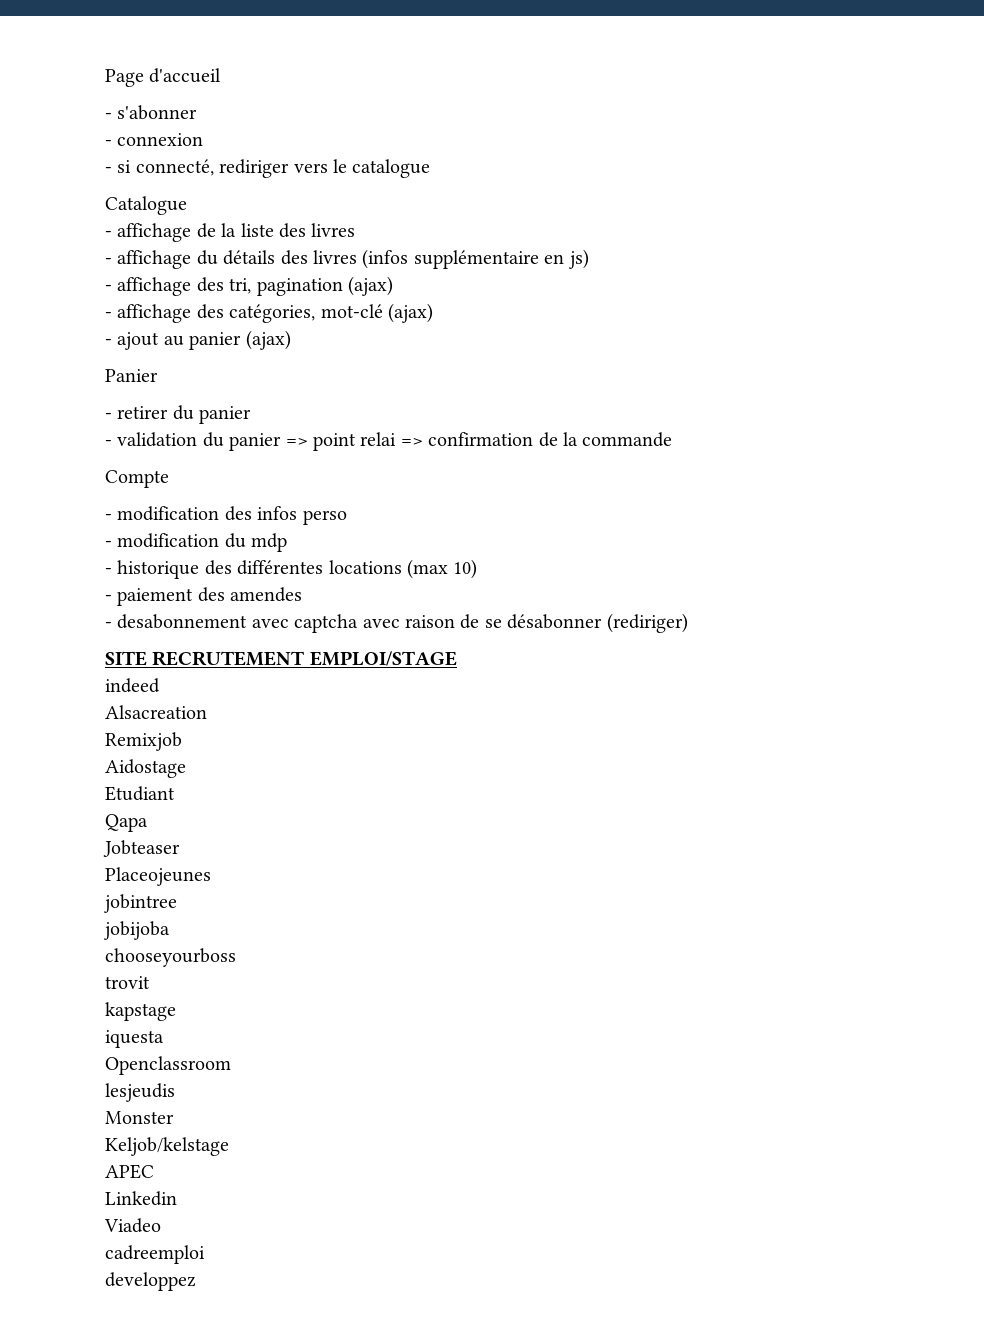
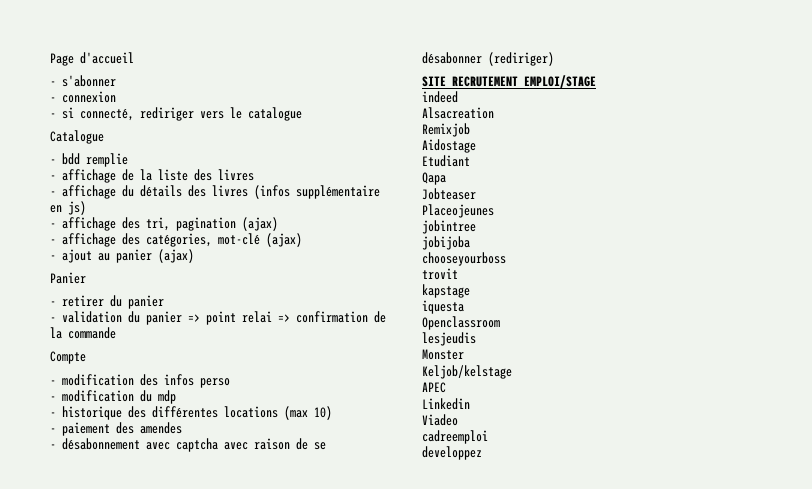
+ - bdd remplie
- - desabonnement avec captcha avec raison de se désabonner (rediriger)
+ - désabonnement avec captcha avec raison de se désabonner (rediriger)

